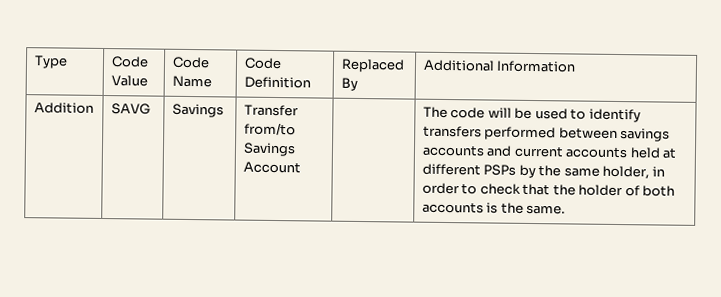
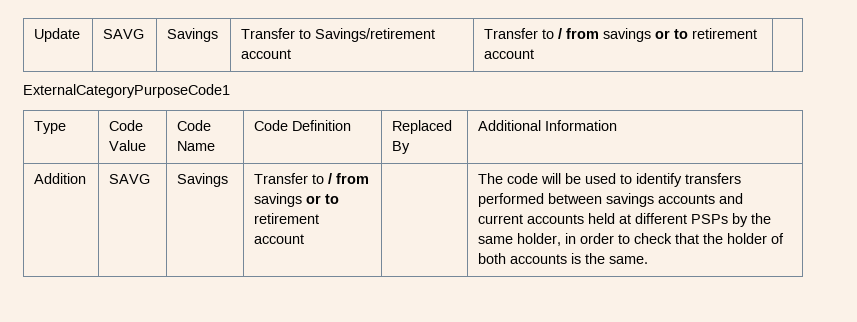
+ Update | SAVG | Savings | Transfer to Savings/retirement account | Transfer to / from savings or to retirement account |
+ ExternalCategoryPurposeCode1
- Savings | Transfer from/to Savings Account
+ Savings | Transfer to / from savings or to retirement account

